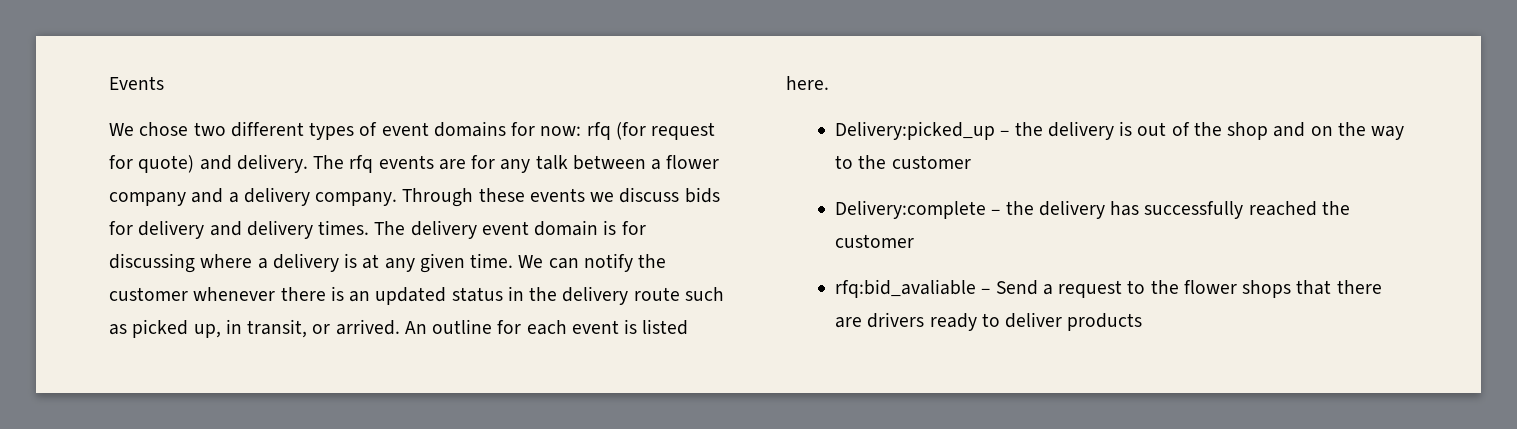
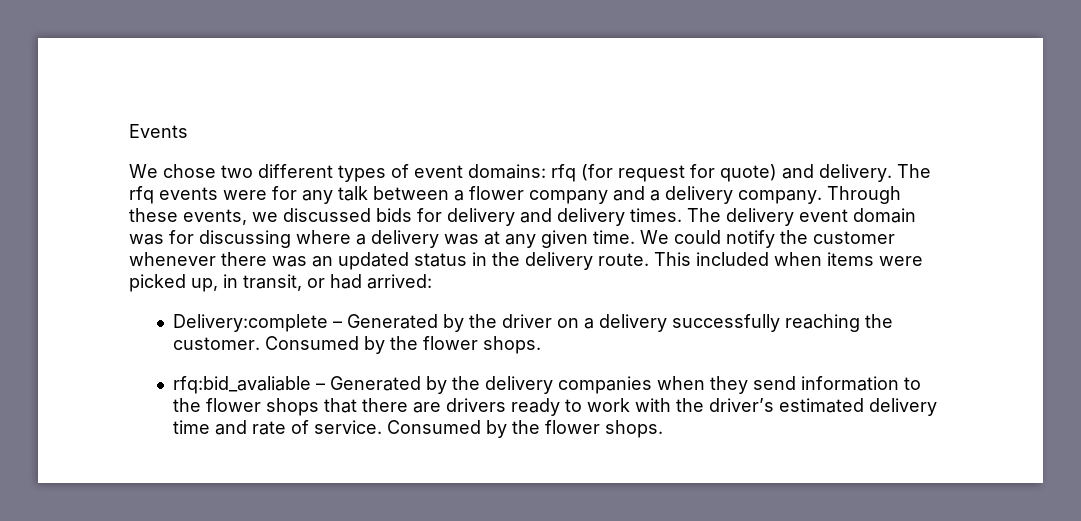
- We chose two different types of event domains for now: rfq (for request for quote) and delivery.
+ We chose two different types of event domains: rfq (for request for quote) and delivery.
- The rfq events are for any talk between a flower company and a delivery company.
+ The rfq events were for any talk between a flower company and a delivery company.
- Through these events we discuss bids for delivery and delivery times.
+ Through these events, we discussed bids for delivery and delivery times.
- The delivery event domain is for discussing where a delivery is at any given time.
+ The delivery event domain was for discussing where a delivery was at any given time.
- We can notify the customer whenever there is an updated status in the delivery route such as picked up, in transit, or arrived. An outline for each event is listed here.
- Delivery:picked_up – the delivery is out of the shop and on the way to the customer
- Delivery:complete – the delivery has successfully reached the customer
- rfq:bid_avaliable – Send a request to the flower shops that there are drivers ready to deliver products
+ We could notify the customer whenever there was an updated status in the delivery route. This included when items were picked up, in transit, or had arrived:
+ Delivery:complete – Generated by the driver on a delivery successfully reaching the customer. Consumed by the flower shops.
+ rfq:bid_avaliable – Generated by the delivery companies when they send information to the flower shops that there are drivers ready to work with the driver’s estimated delivery time and rate of service. Consumed by the flower shops.

